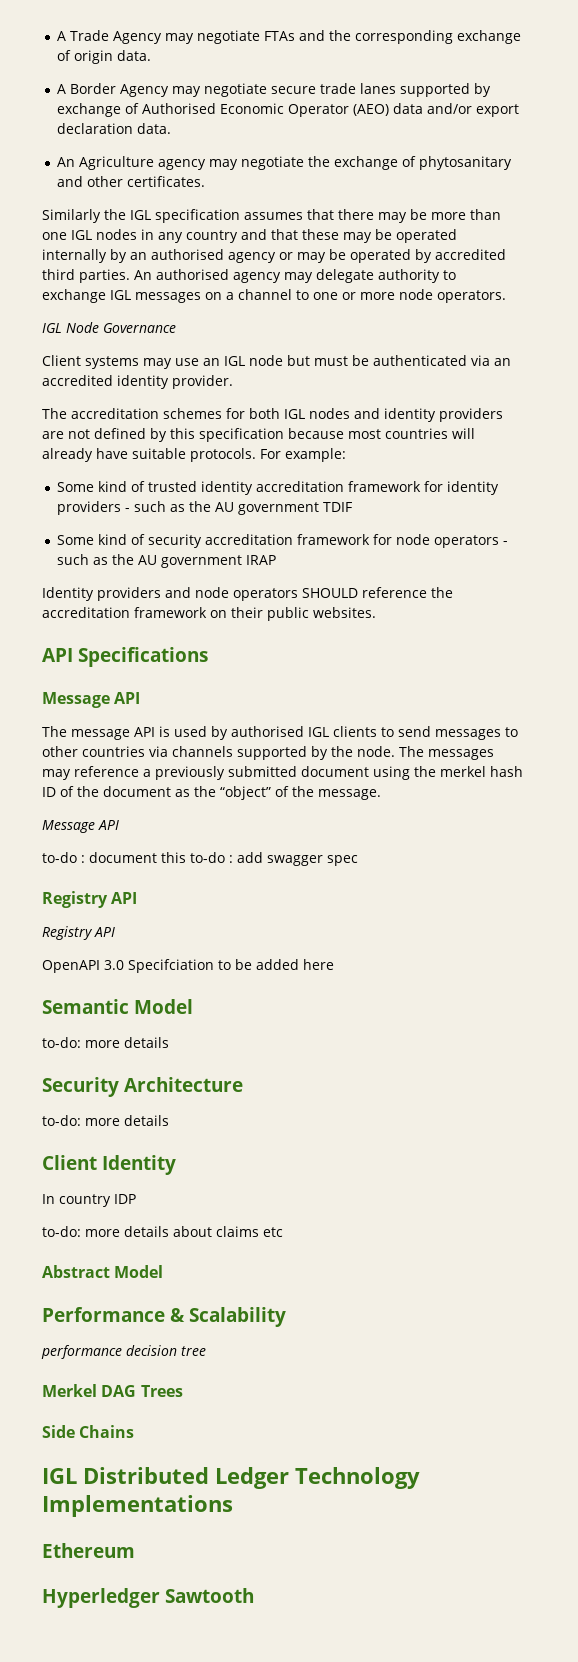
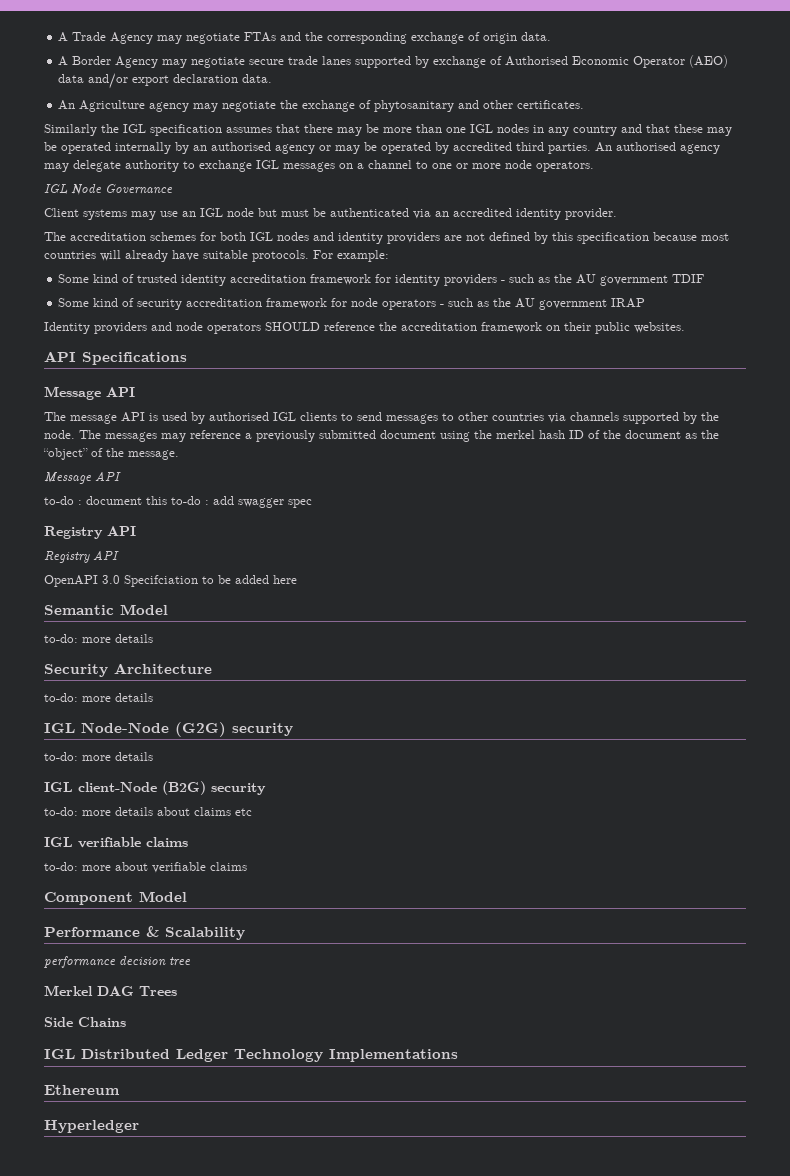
- Client Identity
- In country IDP
+ IGL Node-Node (G2G) security
+ to-do: more details
+ IGL client-Node (B2G) security
- Abstract Model
+ IGL verifiable claims
+ to-do: more about verifiable claims
+ Component Model
- Hyperledger Sawtooth
+ Hyperledger

